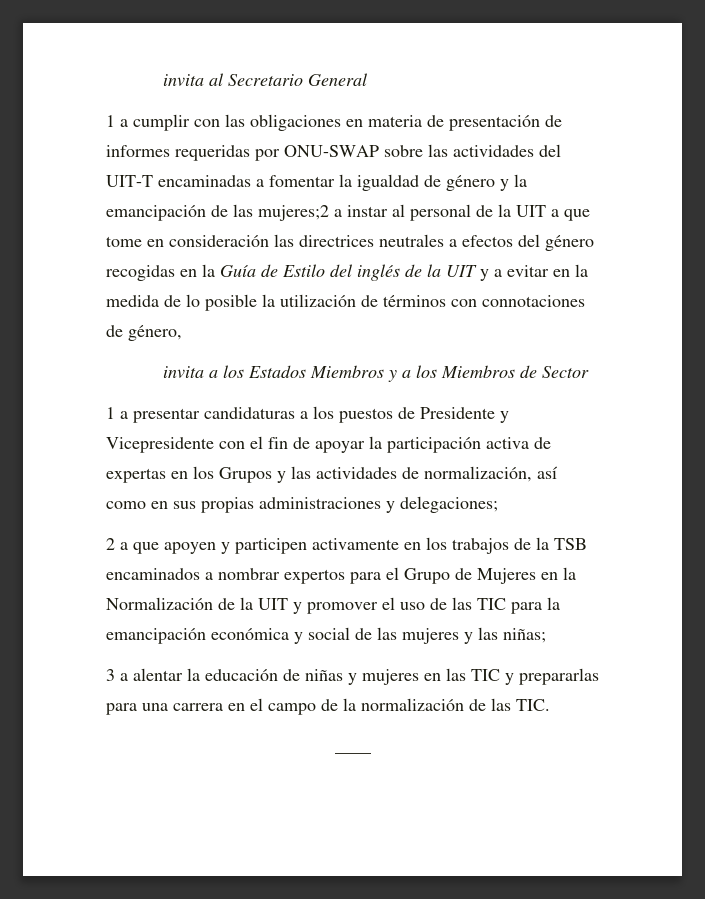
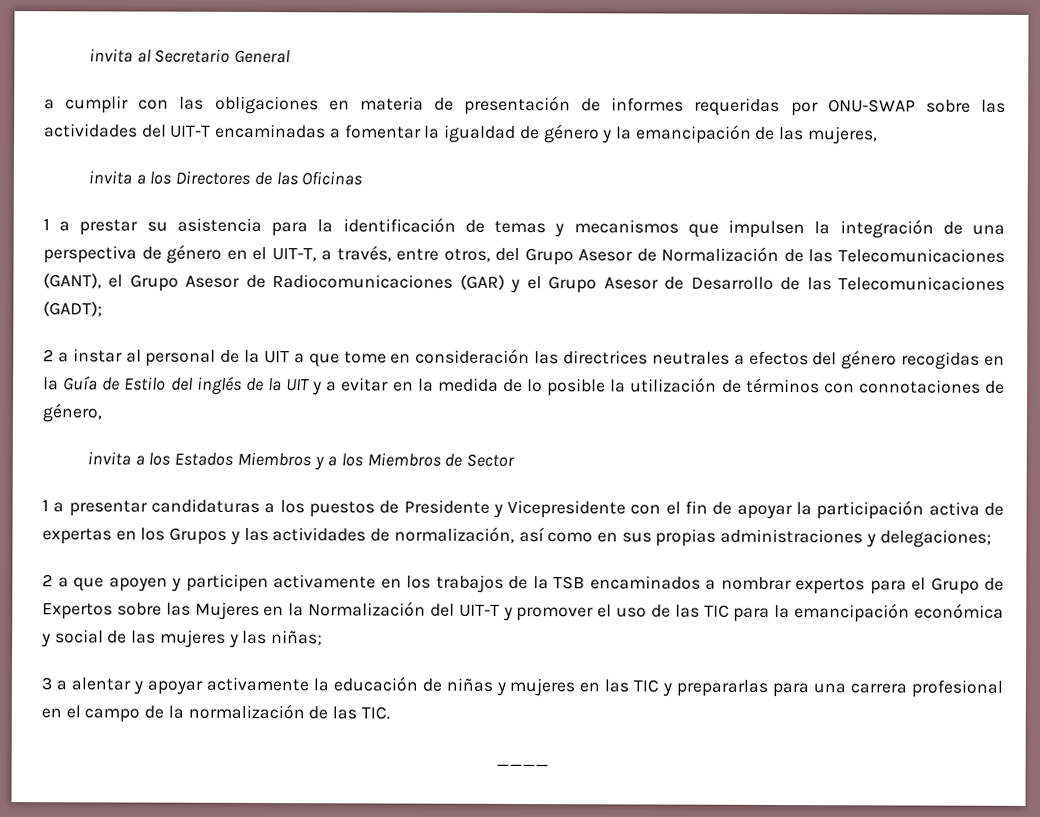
- 1 a cumplir con las obligaciones en materia de presentación de informes requeridas por ONU-SWAP sobre las actividades del UIT-T encaminadas a fomentar la igualdad de género y la emancipación de las mujeres;2 a instar al personal de la UIT a que tome en consideración las directrices neutrales a efectos del género recogidas en la Guía de Estilo del inglés de la UIT y a evitar en la medida de lo posible la utilización de términos con connotaciones de género,
+ a cumplir con las obligaciones en materia de presentación de informes requeridas por ONU-SWAP sobre las actividades del UIT-T encaminadas a fomentar la igualdad de género y la emancipación de las mujeres,
+ invita a los Directores de las Oficinas
+ 1 a prestar su asistencia para la identificación de temas y mecanismos que impulsen la integración de una perspectiva de género en el UIT-T, a través, entre otros, del Grupo Asesor de Normalización de las Telecomunicaciones (GANT), el Grupo Asesor de Radiocomunicaciones (GAR) y el Grupo Asesor de Desarrollo de las Telecomunicaciones (GADT);
+ 2 a instar al personal de la UIT a que tome en consideración las directrices neutrales a efectos del género recogidas en la Guía de Estilo del inglés de la UIT y a evitar en la medida de lo posible la utilización de términos con connotaciones de género,
- 2 a que apoyen y participen activamente en los trabajos de la TSB encaminados a nombrar expertos para el Grupo de Mujeres en la Normalización de la UIT y promover el uso de las TIC para la emancipación económica y social de las mujeres y las niñas;
+ 2 a que apoyen y participen activamente en los trabajos de la TSB encaminados a nombrar expertos para el Grupo de Expertos sobre las Mujeres en la Normalización del UIT-T y promover el uso de las TIC para la emancipación económica y social de las mujeres y las niñas;
- 3 a alentar la educación de niñas y mujeres en las TIC y prepararlas para una carrera en el campo de la normalización de las TIC.
+ 3 a alentar y apoyar activamente la educación de niñas y mujeres en las TIC y prepararlas para una carrera profesional en el campo de la normalización de las TIC.

